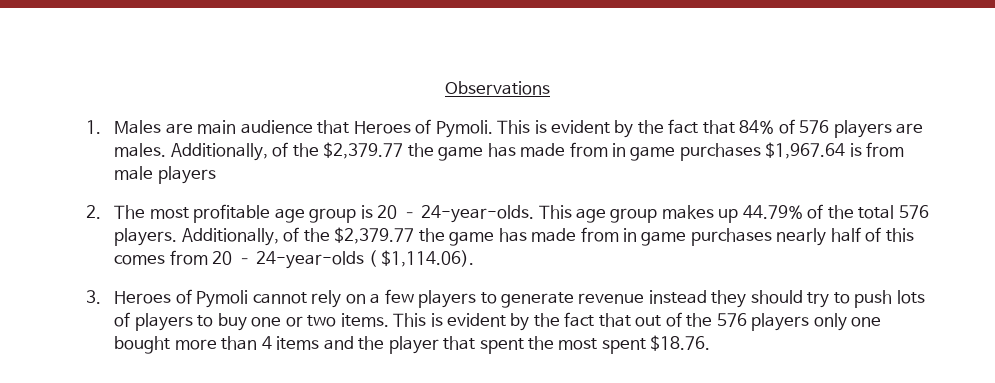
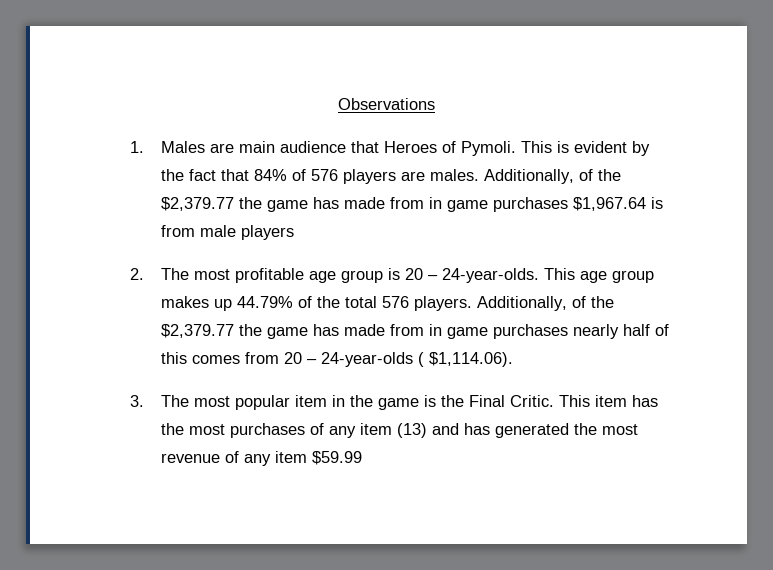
- 3. Heroes of Pymoli cannot rely on a few players to generate revenue instead they should try to push lots of players to buy one or two items. This is evident by the fact that out of the 576 players only one bought more than 4 items and the player that spent the most spent $18.76.
+ 3. The most popular item in the game is the Final Critic. This item has the most purchases of any item (13) and has generated the most revenue of any item $59.99

